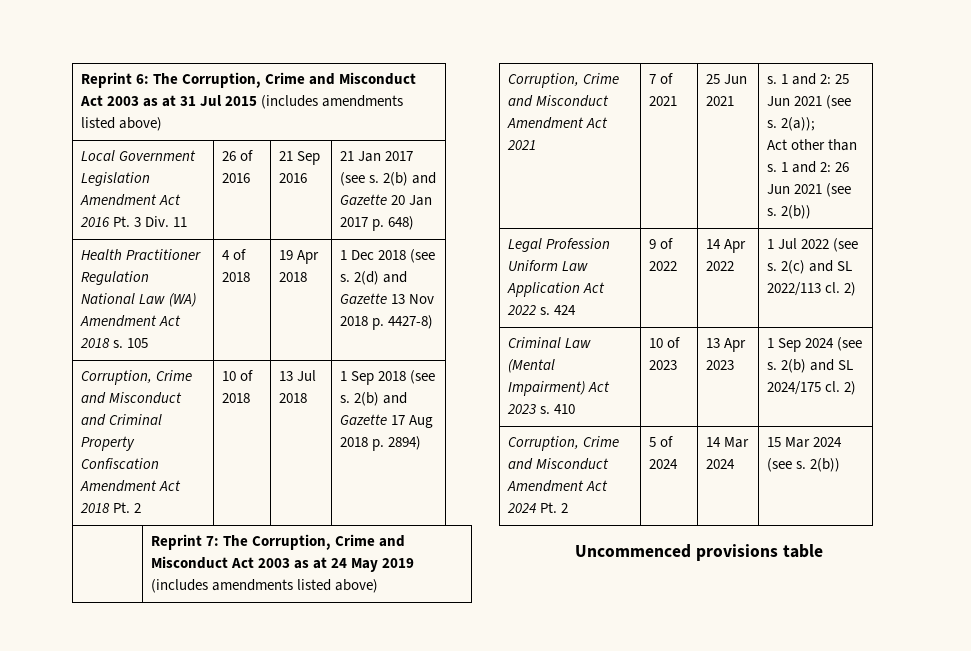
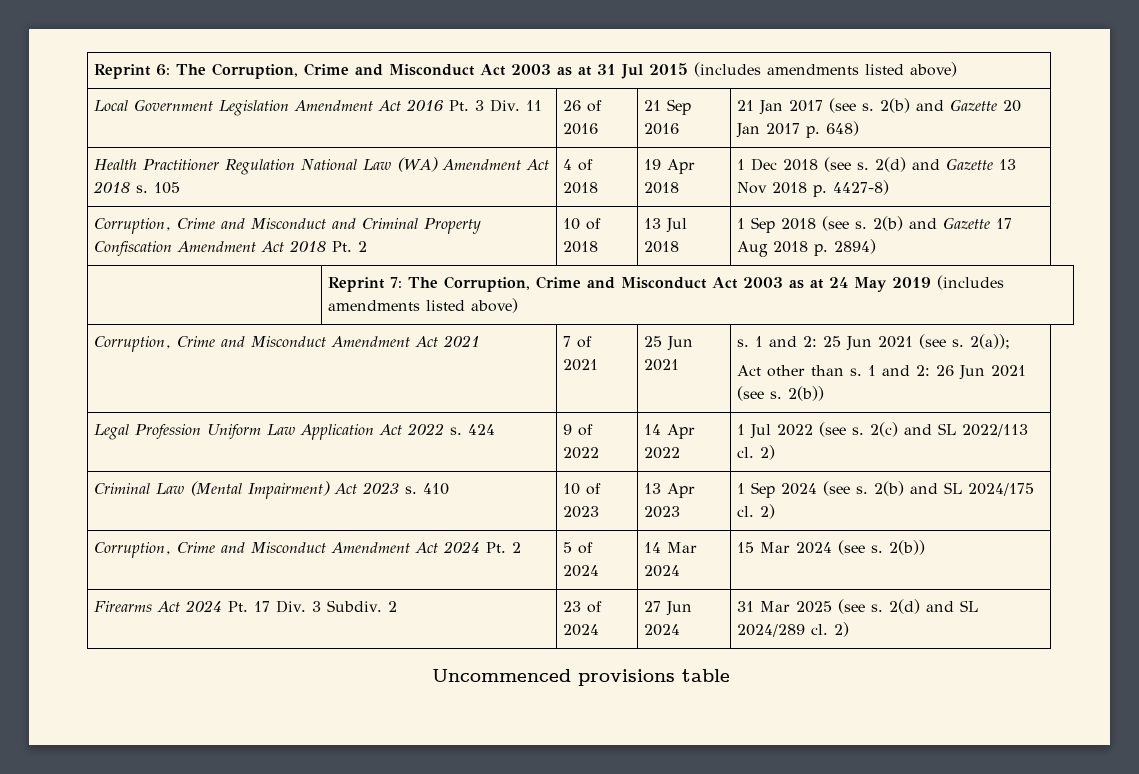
+ Firearms Act 2024 Pt. 17 Div. 3 Subdiv. 2 | 23 of 2024 | 27 Jun 2024 | 31 Mar 2025 (see s. 2(d) and SL 2024/289 cl. 2)

